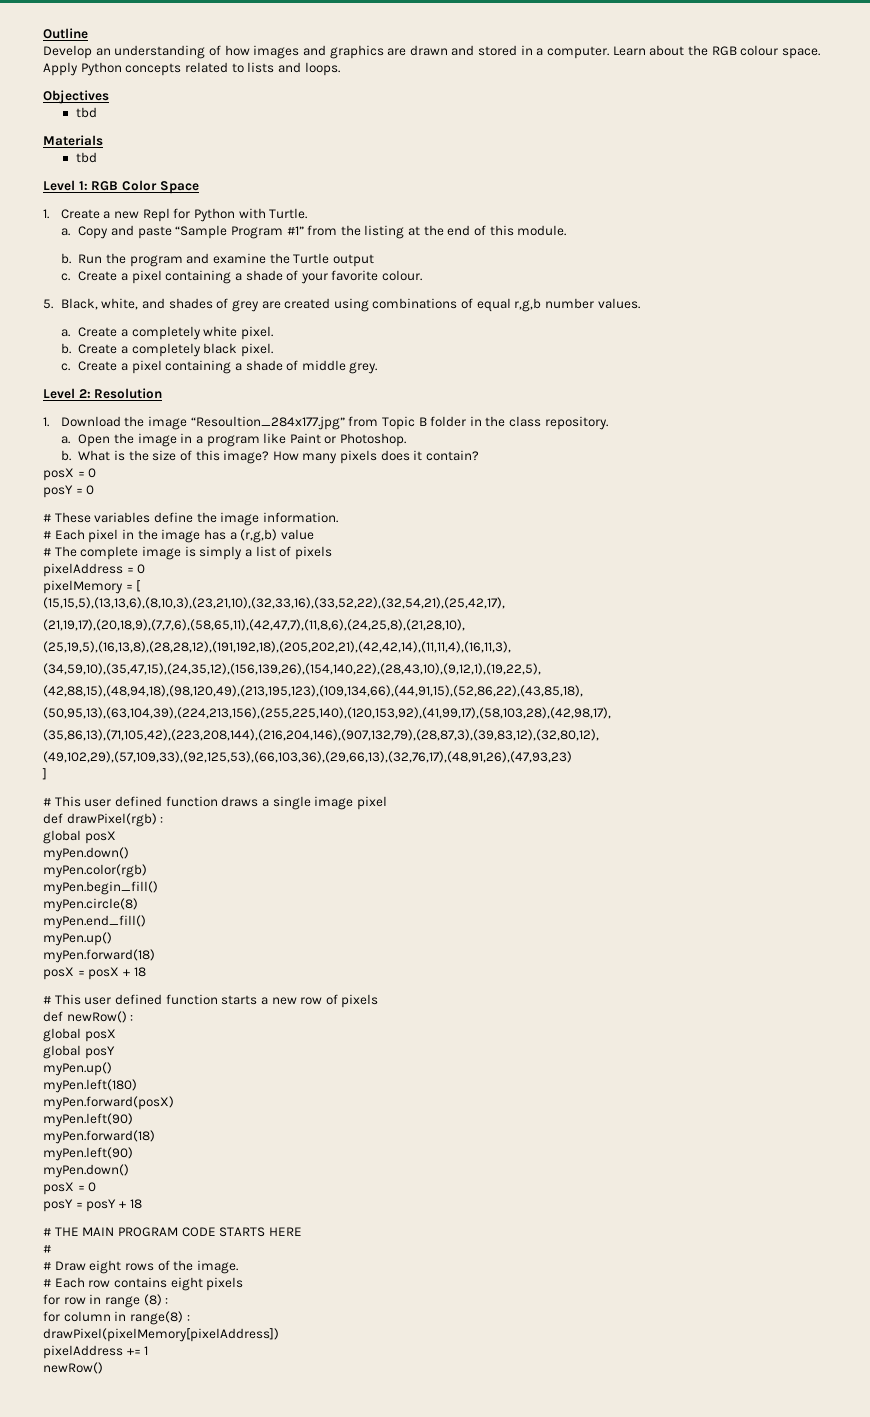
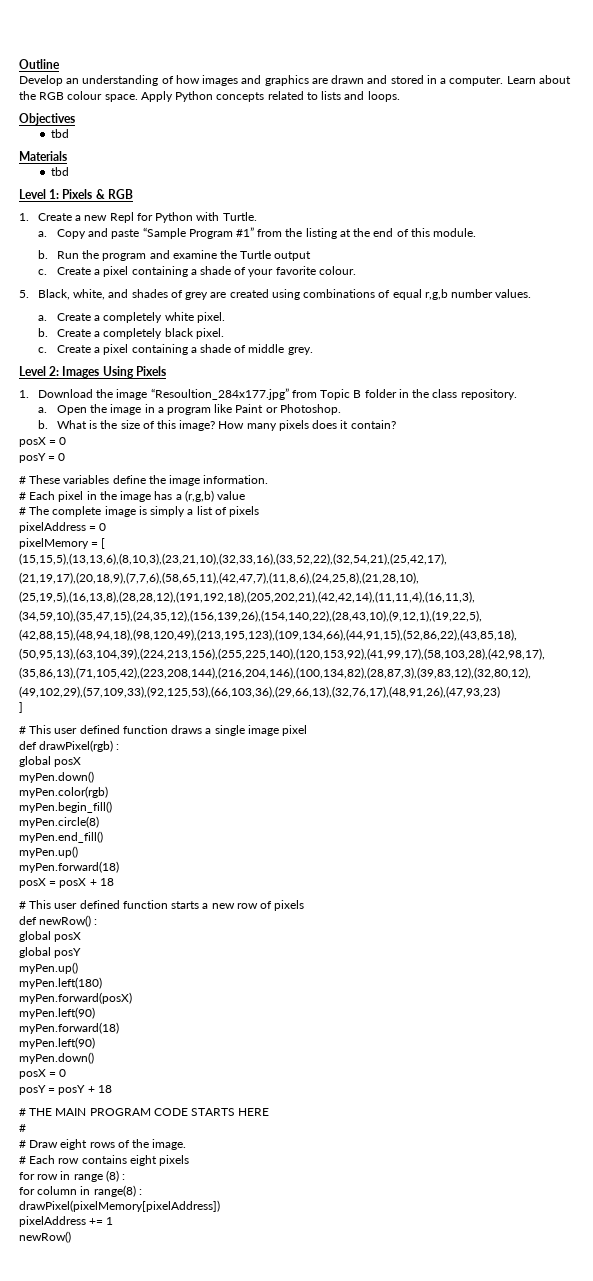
- Level 1: RGB Color Space
+ Level 1: Pixels & RGB
- Level 2: Resolution
+ Level 2: Images Using Pixels
- (35,86,13),(71,105,42),(223,208,144),(216,204,146),(907,132,79),(28,87,3),(39,83,12),(32,80,12),
+ (35,86,13),(71,105,42),(223,208,144),(216,204,146),(100,134,82),(28,87,3),(39,83,12),(32,80,12),

